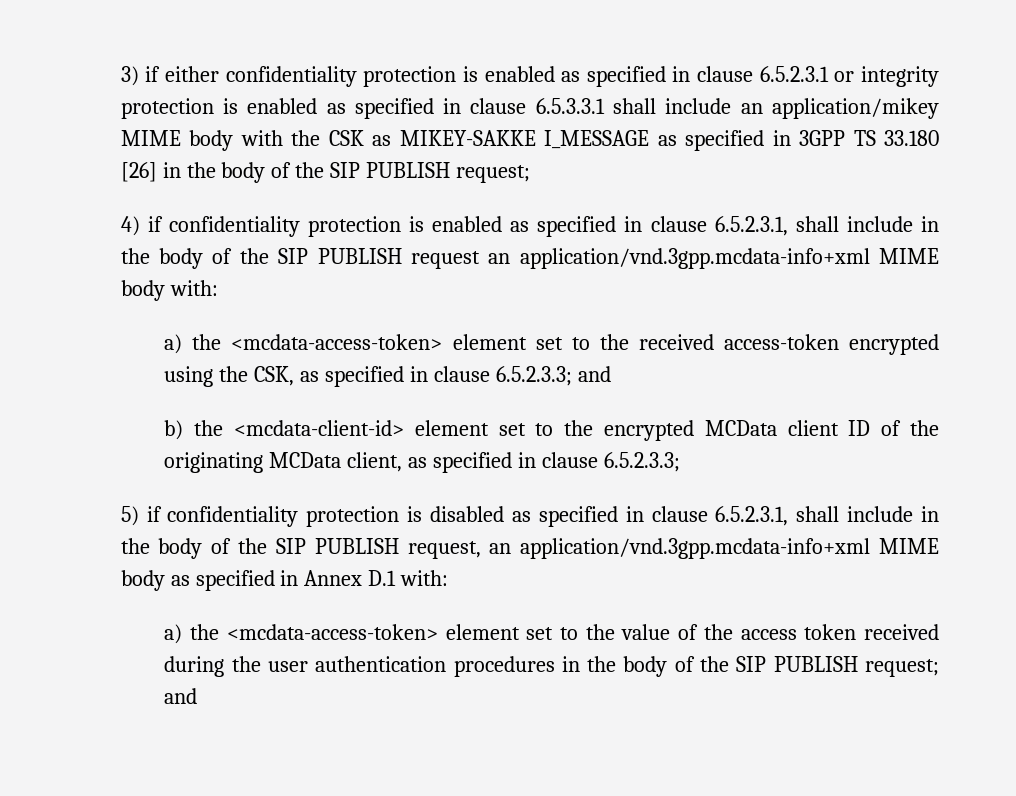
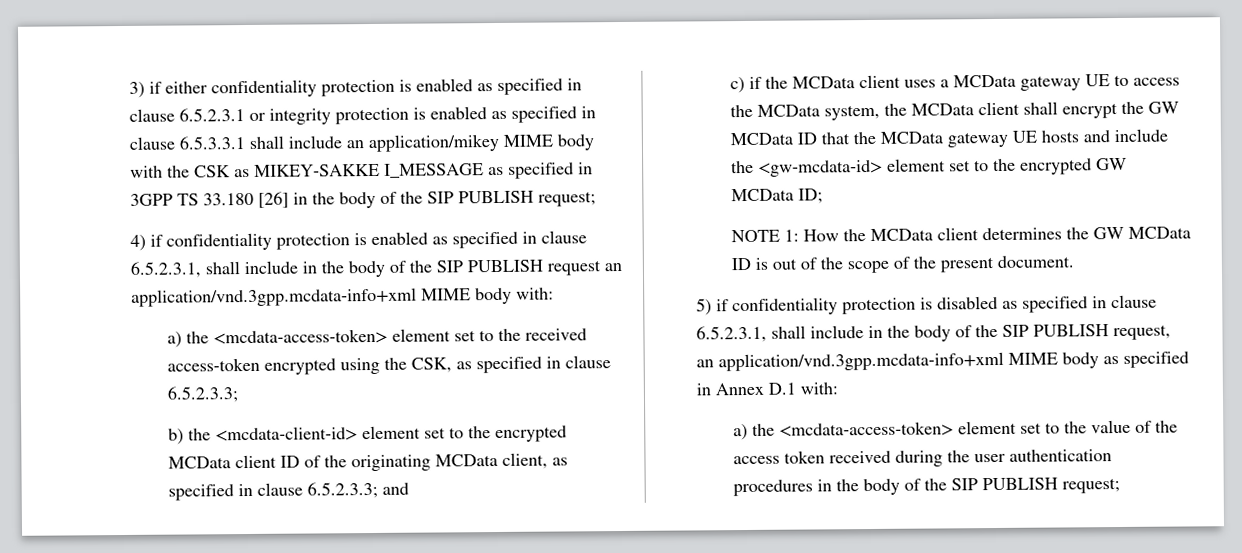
- a) the <mcdata-access-token> element set to the received access-token encrypted using the CSK, as specified in clause 6.5.2.3.3; and
+ a) the <mcdata-access-token> element set to the received access-token encrypted using the CSK, as specified in clause 6.5.2.3.3;
- b) the <mcdata-client-id> element set to the encrypted MCData client ID of the originating MCData client, as specified in clause 6.5.2.3.3;
+ b) the <mcdata-client-id> element set to the encrypted MCData client ID of the originating MCData client, as specified in clause 6.5.2.3.3; and
+ c) if the MCData client uses a MCData gateway UE to access the MCData system, the MCData client shall encrypt the GW MCData ID that the MCData gateway UE hosts and include the <gw-mcdata-id> element set to the encrypted GW MCData ID;
+ NOTE 1: How the MCData client determines the GW MCData ID is out of the scope of the present document.
- a) the <mcdata-access-token> element set to the value of the access token received during the user authentication procedures in the body of the SIP PUBLISH request; and
+ a) the <mcdata-access-token> element set to the value of the access token received during the user authentication procedures in the body of the SIP PUBLISH request;

